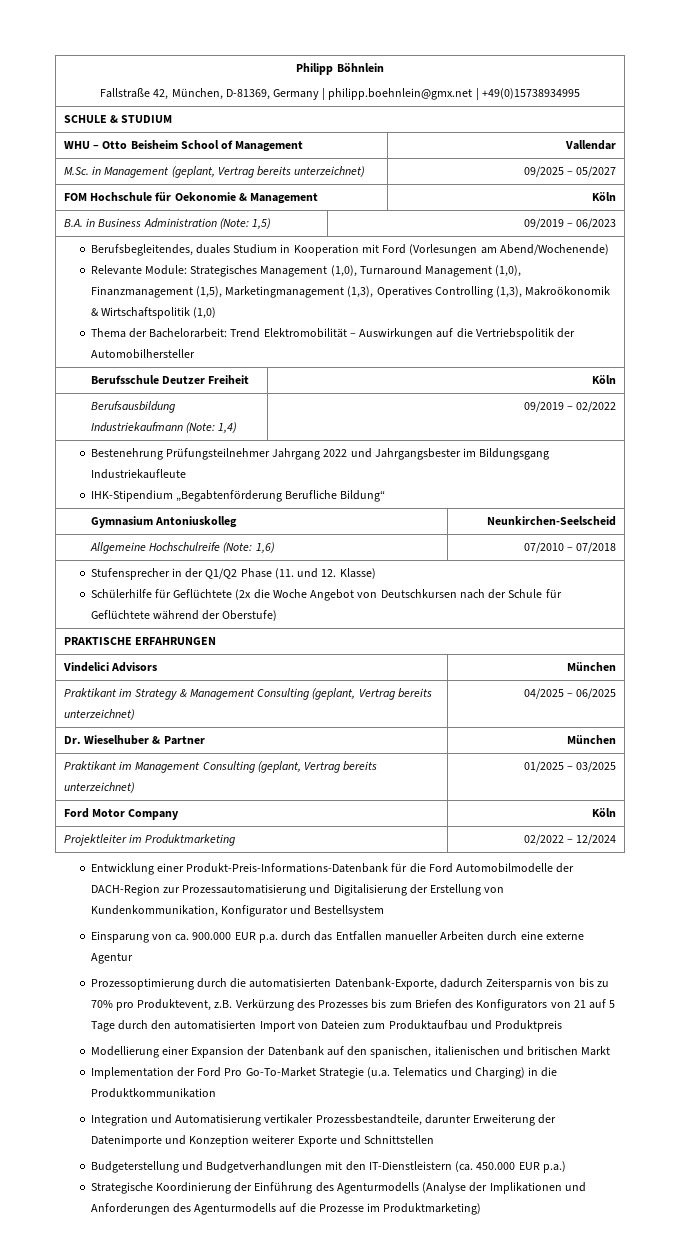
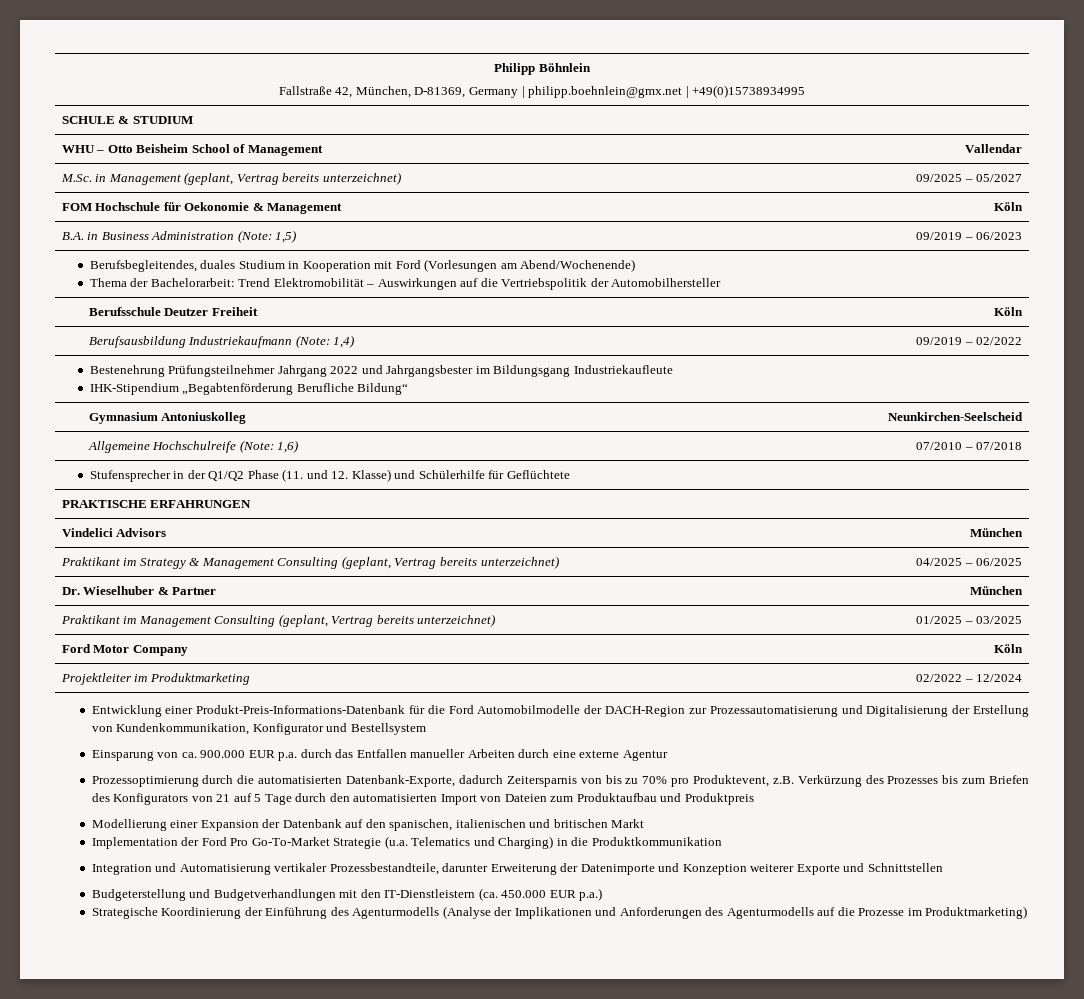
- Relevante Module: Strategisches Management (1,0), Turnaround Management (1,0), Finanzmanagement (1,5), Marketingmanagement (1,3), Operatives Controlling (1,3), Makroökonomik & Wirtschaftspolitik (1,0)
- Stufensprecher in der Q1/Q2 Phase (11. und 12. Klasse)
- Schülerhilfe für Geflüchtete (2x die Woche Angebot von Deutschkursen nach der Schule für Geflüchtete während der Oberstufe)
+ Stufensprecher in der Q1/Q2 Phase (11. und 12. Klasse) und Schülerhilfe für Geflüchtete

